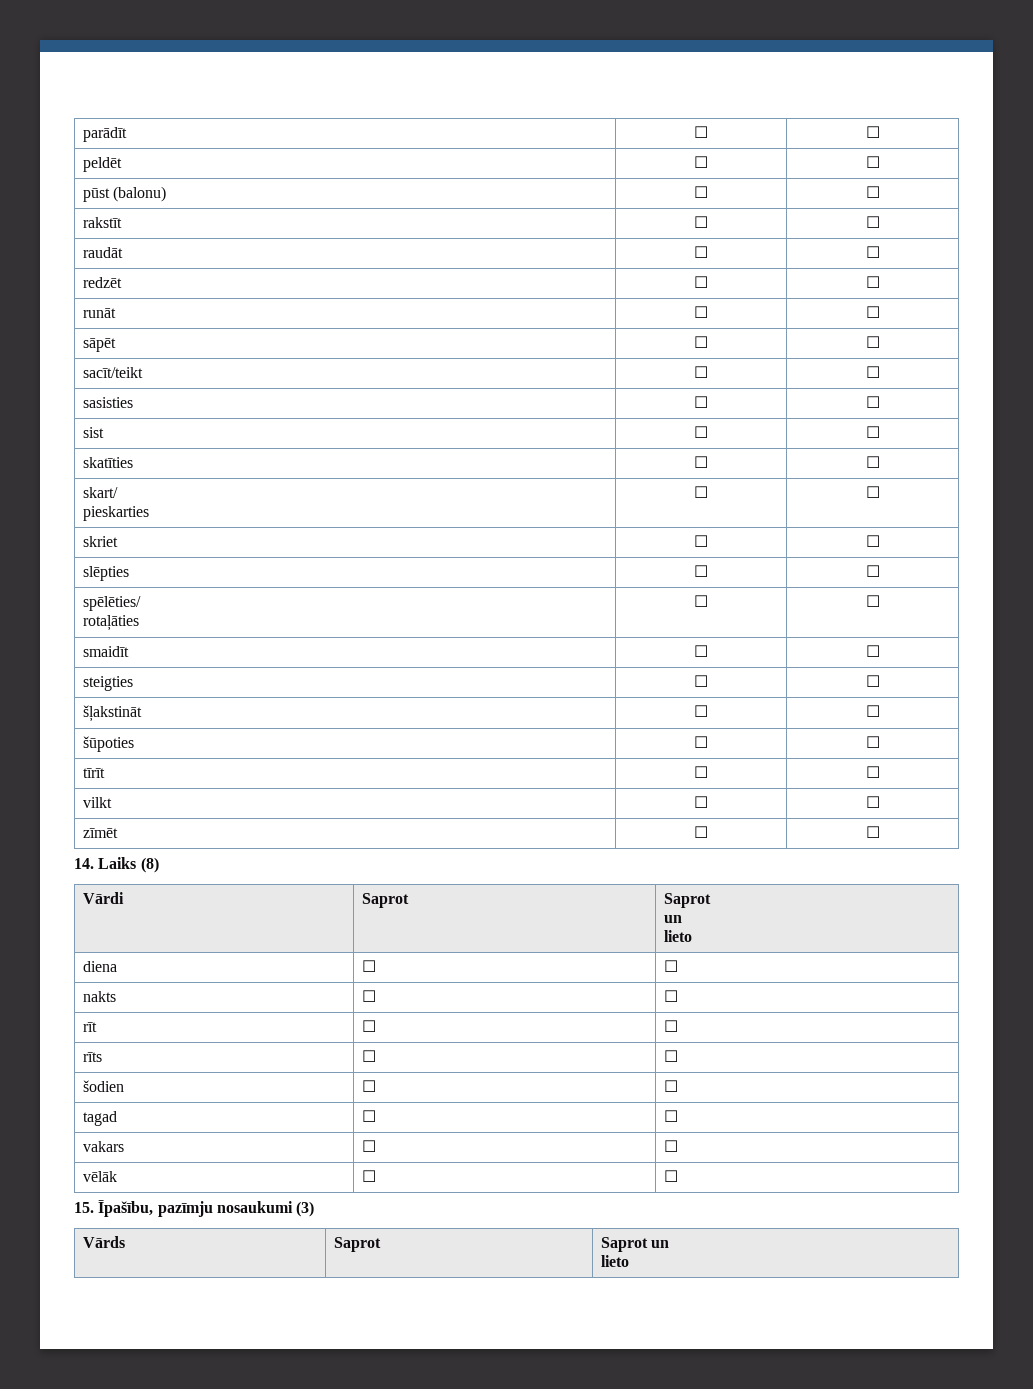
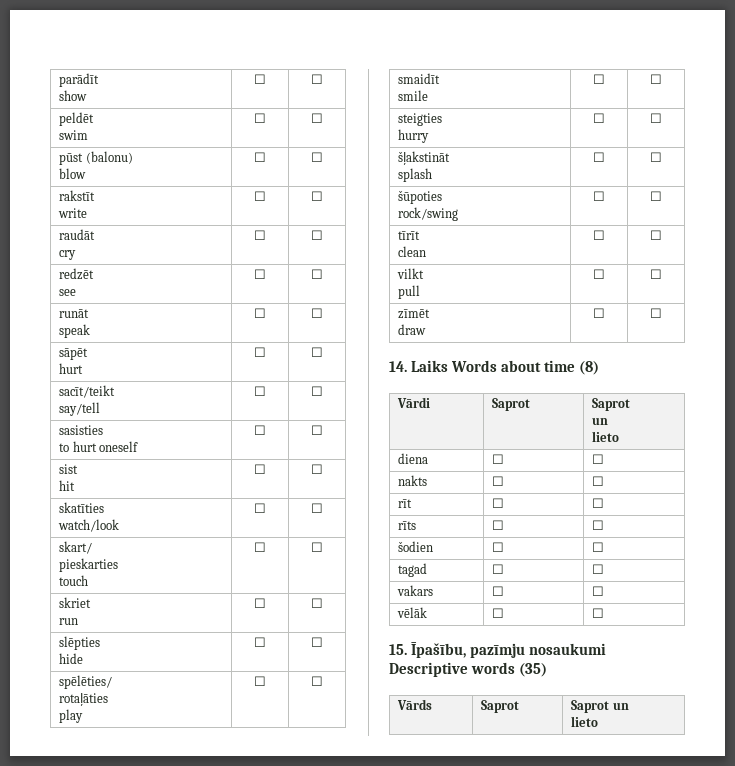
- parādīt | ☐ | ☐
+ parādīt
+ show | ☐ | ☐
- peldēt | ☐ | ☐
+ peldēt
+ swim | ☐ | ☐
- pūst (balonu) | ☐ | ☐
+ pūst (balonu)
+ blow | ☐ | ☐
- rakstīt | ☐ | ☐
+ rakstīt
+ write | ☐ | ☐
- raudāt | ☐ | ☐
+ raudāt
+ cry | ☐ | ☐
- redzēt | ☐ | ☐
+ redzēt
+ see | ☐ | ☐
- runāt | ☐ | ☐
+ runāt
+ speak | ☐ | ☐
- sāpēt | ☐ | ☐
+ sāpēt
+ hurt | ☐ | ☐
- sacīt/teikt | ☐ | ☐
+ sacīt/teikt
+ say/tell | ☐ | ☐
- sasisties | ☐ | ☐
+ sasisties
+ to hurt oneself | ☐ | ☐
- sist | ☐ | ☐
+ sist
+ hit | ☐ | ☐
- skatīties | ☐ | ☐
+ skatīties
+ watch/look | ☐ | ☐
  skart/
- pieskarties | ☐ | ☐
+ pieskarties
+ touch | ☐ | ☐
- skriet | ☐ | ☐
+ skriet
+ run | ☐ | ☐
- slēpties | ☐ | ☐
+ slēpties
+ hide | ☐ | ☐
  spēlēties/
- rotaļāties | ☐ | ☐
+ rotaļāties
+ play | ☐ | ☐
- smaidīt | ☐ | ☐
+ smaidīt
+ smile | ☐ | ☐
- steigties | ☐ | ☐
+ steigties
+ hurry | ☐ | ☐
- šļakstināt | ☐ | ☐
+ šļakstināt
+ splash | ☐ | ☐
- šūpoties | ☐ | ☐
+ šūpoties
+ rock/swing | ☐ | ☐
- tīrīt | ☐ | ☐
+ tīrīt
+ clean | ☐ | ☐
- vilkt | ☐ | ☐
+ vilkt
+ pull | ☐ | ☐
- zīmēt | ☐ | ☐
+ zīmēt
+ draw | ☐ | ☐
- 14. Laiks (8)
+ 14. Laiks Words about time (8)
- 15. Īpašību, pazīmju nosaukumi (3)
+ 15. Īpašību, pazīmju nosaukumi Descriptive words (35)

